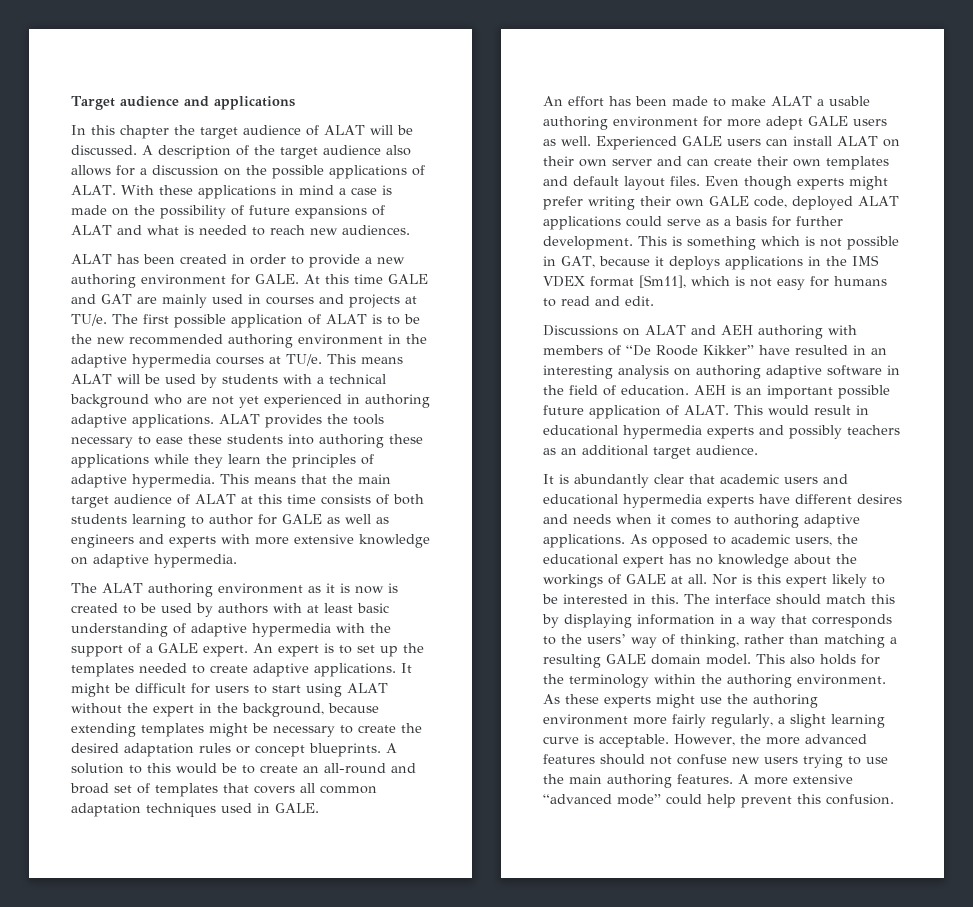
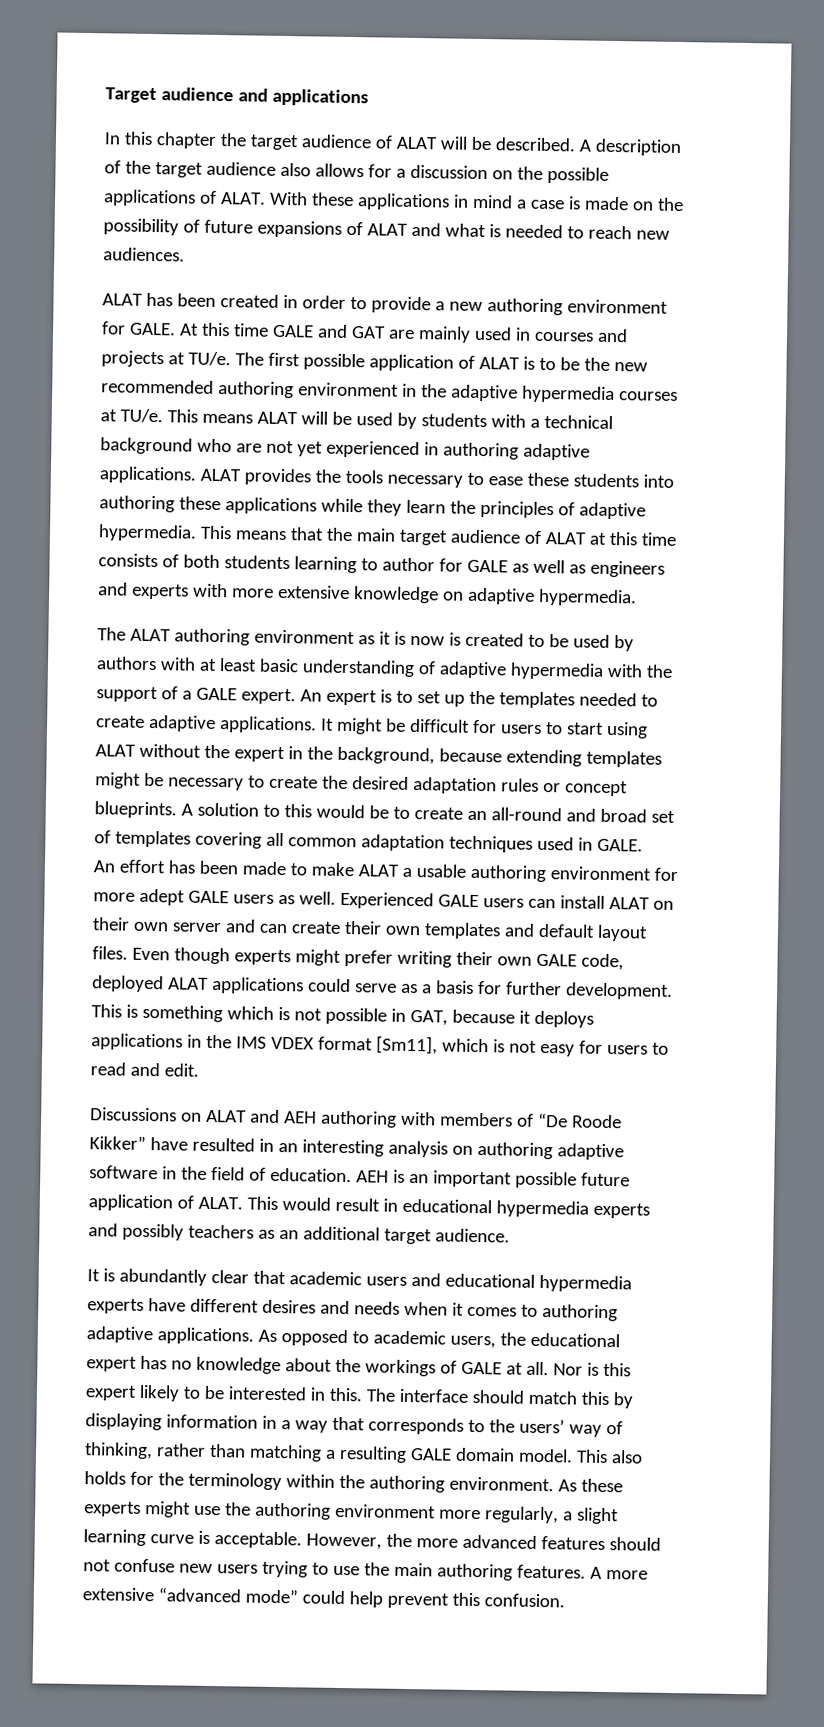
- In this chapter the target audience of ALAT will be discussed.
+ In this chapter the target audience of ALAT will be described.
- A solution to this would be to create an all-round and broad set of templates that covers all common adaptation techniques used in GALE.
+ A solution to this would be to create an all-round and broad set of templates covering all common adaptation techniques used in GALE.
- This is something which is not possible in GAT, because it deploys applications in the IMS VDEX format [Sm11], which is not easy for humans to read and edit.
+ This is something which is not possible in GAT, because it deploys applications in the IMS VDEX format [Sm11], which is not easy for users to read and edit.
- As these experts might use the authoring environment more fairly regularly, a slight learning curve is acceptable.
+ As these experts might use the authoring environment more regularly, a slight learning curve is acceptable.

